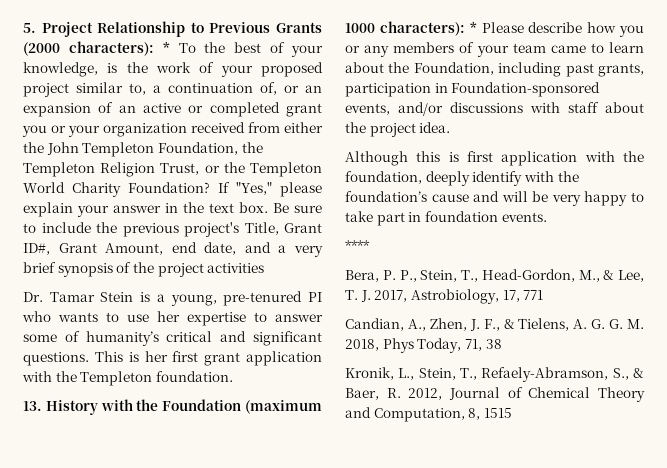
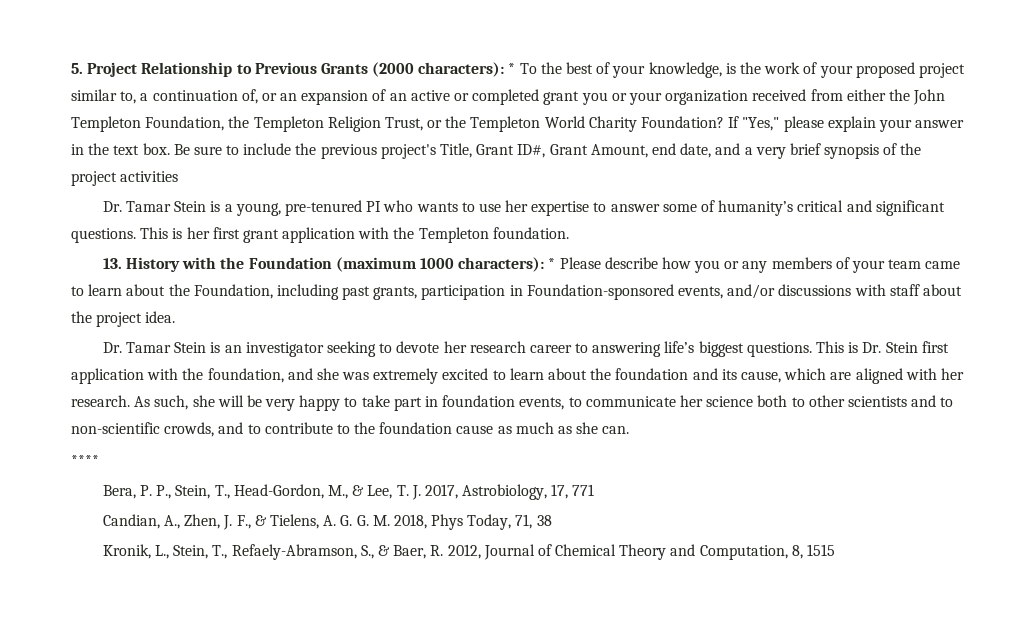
- Although this is first application with the foundation, deeply identify with the foundation’s cause and will be very happy to take part in foundation events.
+ Dr. Tamar Stein is an investigator seeking to devote her research career to answering life’s biggest questions. This is Dr. Stein first application with the foundation, and she was extremely excited to learn about the foundation and its cause, which are aligned with her research. As such, she will be very happy to take part in foundation events, to communicate her science both to other scientists and to non-scientific crowds, and to contribute to the foundation cause as much as she can.

